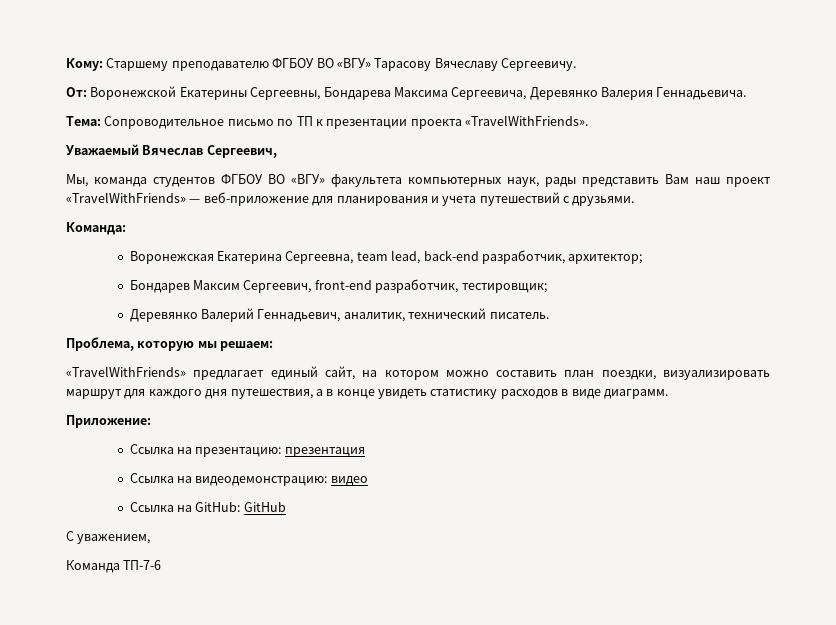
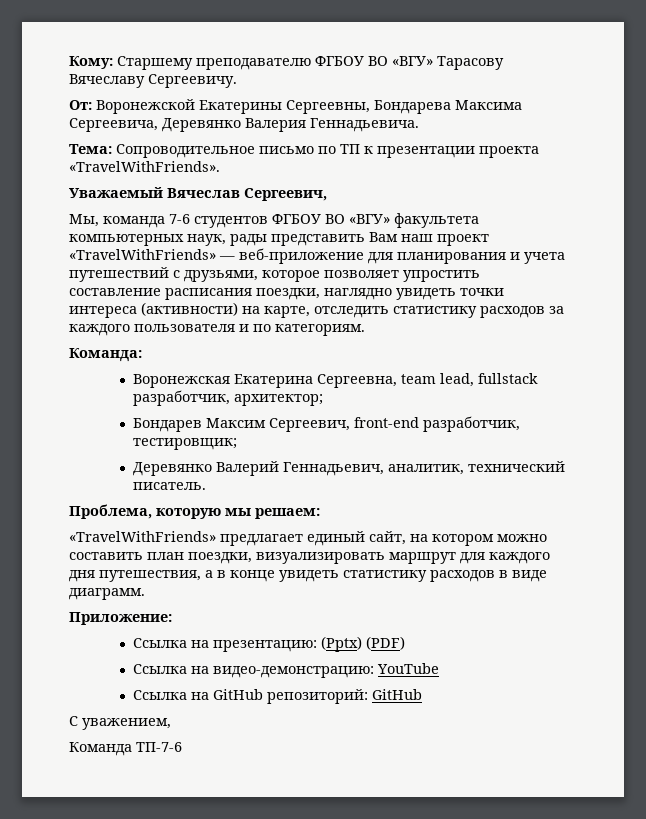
- Мы, команда студентов ФГБОУ ВО «ВГУ» факультета компьютерных наук, рады представить Вам наш проект «TravelWithFriends» — веб-приложение для планирования и учета путешествий с друзьями.
+ Мы, команда 7-6 студентов ФГБОУ ВО «ВГУ» факультета компьютерных наук, рады представить Вам наш проект «TravelWithFriends» — веб-приложение для планирования и учета путешествий с друзьями, которое позволяет упростить составление расписания поездки, наглядно увидеть точки интереса (активности) на карте, отследить статистику расходов за каждого пользователя и по категориям.
- Воронежская Екатерина Сергеевна, team lead, back-end разработчик, архитектор;
+ Воронежская Екатерина Сергеевна, team lead, fullstack разработчик, архитектор;
- Ссылка на презентацию: презентация
- Ссылка на видеодемонстрацию: видео
- Ссылка на GitHub: GitHub
+ Ссылка на презентацию: (Pptx) (PDF)
+ Ссылка на видео-демонстрацию: YouTube
+ Ссылка на GitHub репозиторий: GitHub

